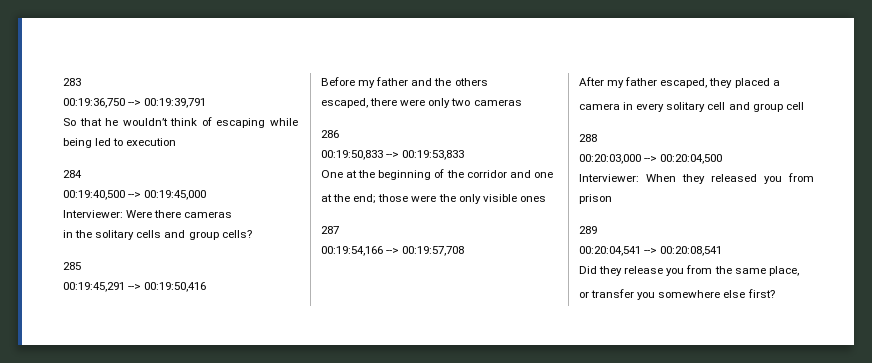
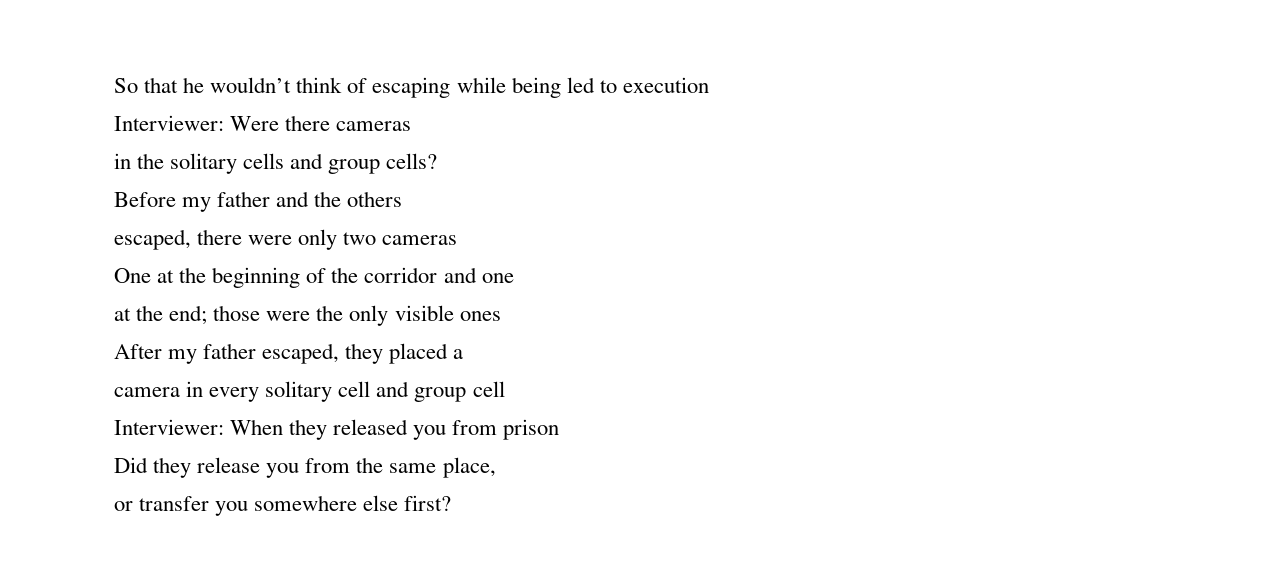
- 283
- 00:19:36,750 --> 00:19:39,791
- 284
- 00:19:40,500 --> 00:19:45,000
- 285
- 00:19:45,291 --> 00:19:50,416
- 286
- 00:19:50,833 --> 00:19:53,833
- 287
- 00:19:54,166 --> 00:19:57,708
- 288
- 00:20:03,000 --> 00:20:04,500
- 289
- 00:20:04,541 --> 00:20:08,541

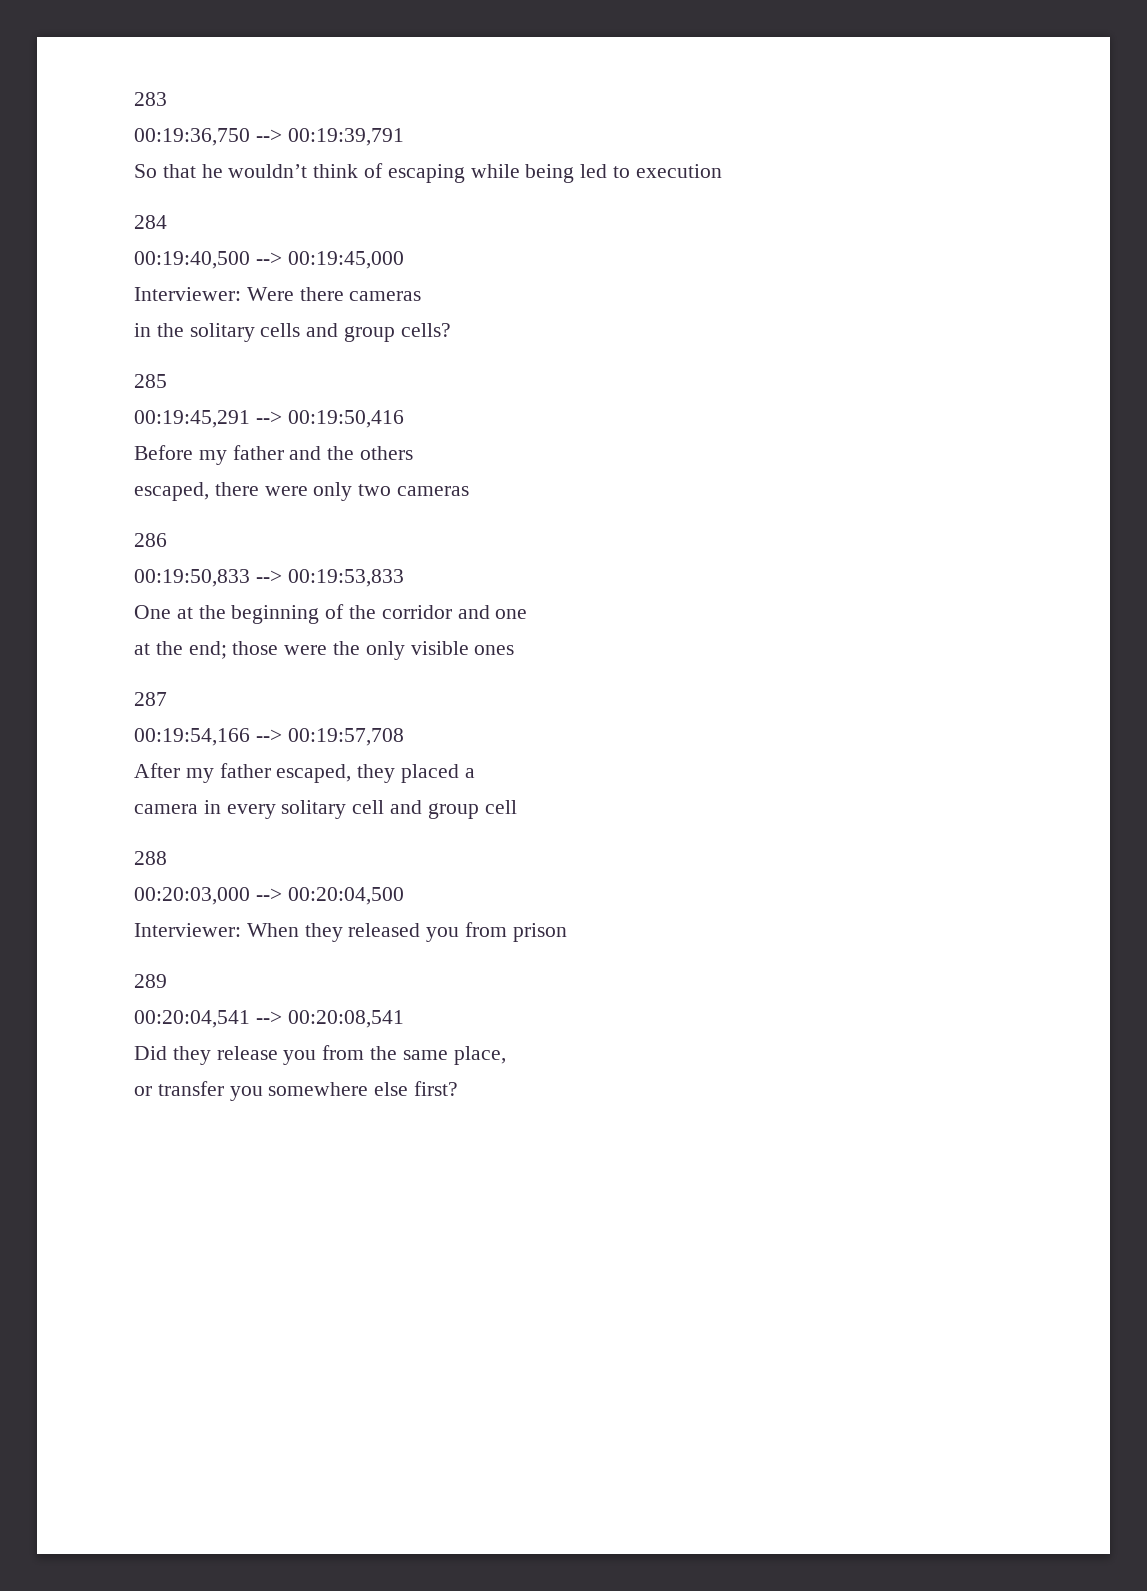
+ 283
+ 00:19:36,750 --> 00:19:39,791
+ 284
+ 00:19:40,500 --> 00:19:45,000
+ 285
+ 00:19:45,291 --> 00:19:50,416
+ 286
+ 00:19:50,833 --> 00:19:53,833
+ 287
+ 00:19:54,166 --> 00:19:57,708
+ 288
+ 00:20:03,000 --> 00:20:04,500
+ 289
+ 00:20:04,541 --> 00:20:08,541

